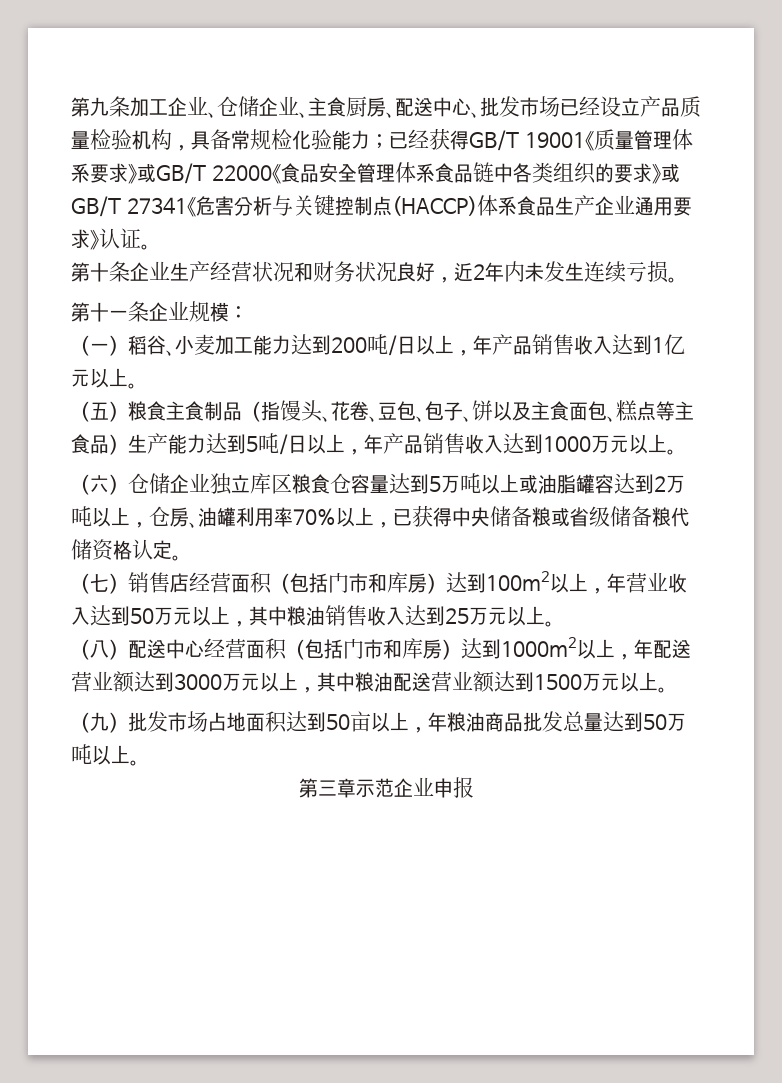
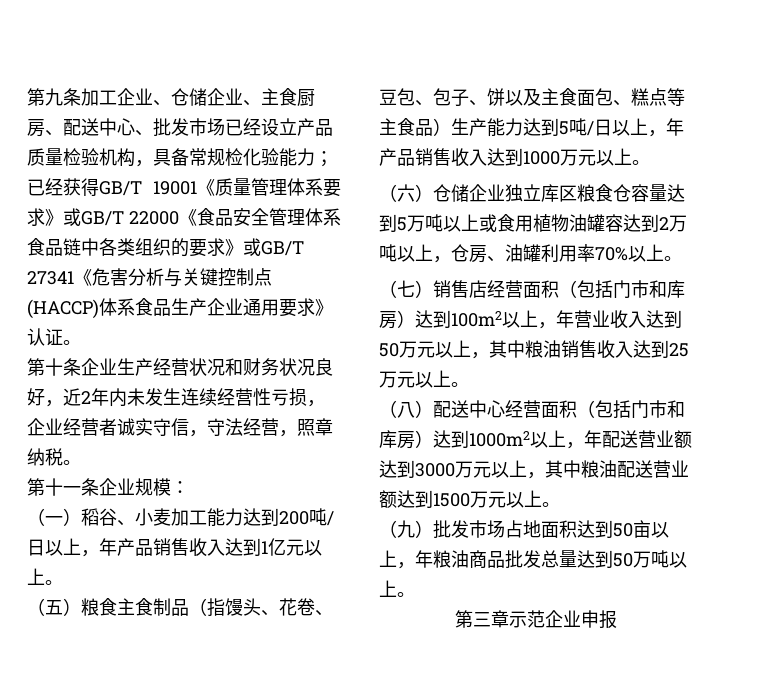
- 第十条企业生产经营状况和财务状况良好，近2年内未发生连续亏损。
+ 第十条企业生产经营状况和财务状况良好，近2年内未发生连续经营性亏损，企业经营者诚实守信，守法经营，照章纳税。
- （六）仓储企业独立库区粮食仓容量达到5万吨以上或油脂罐容达到2万吨以上，仓房、油罐利用率70%以上，已获得中央储备粮或省级储备粮代储资格认定。
+ （六）仓储企业独立库区粮食仓容量达到5万吨以上或食用植物油罐容达到2万吨以上，仓房、油罐利用率70%以上。

